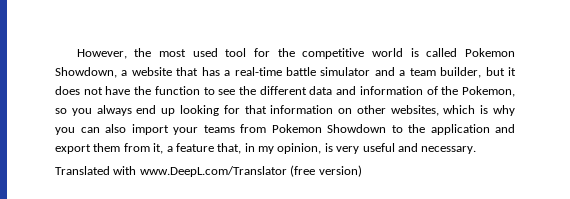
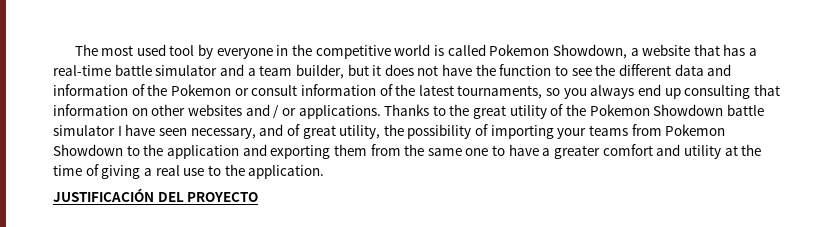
- However, the most used tool for the competitive world is called Pokemon Showdown, a website that has a real-time battle simulator and a team builder, but it does not have the function to see the different data and information of the Pokemon, so you always end up looking for that information on other websites, which is why you can also import your teams from Pokemon Showdown to the application and export them from it, a feature that, in my opinion, is very useful and necessary.
- Translated with www.DeepL.com/Translator (free version)
+ The most used tool by everyone in the competitive world is called Pokemon Showdown, a website that has a real-time battle simulator and a team builder, but it does not have the function to see the different data and information of the Pokemon or consult information of the latest tournaments, so you always end up consulting that information on other websites and / or applications. Thanks to the great utility of the Pokemon Showdown battle simulator I have seen necessary, and of great utility, the possibility of importing your teams from Pokemon Showdown to the application and exporting them from the same one to have a greater comfort and utility at the time of giving a real use to the application.
+ JUSTIFICACIÓN DEL PROYECTO

